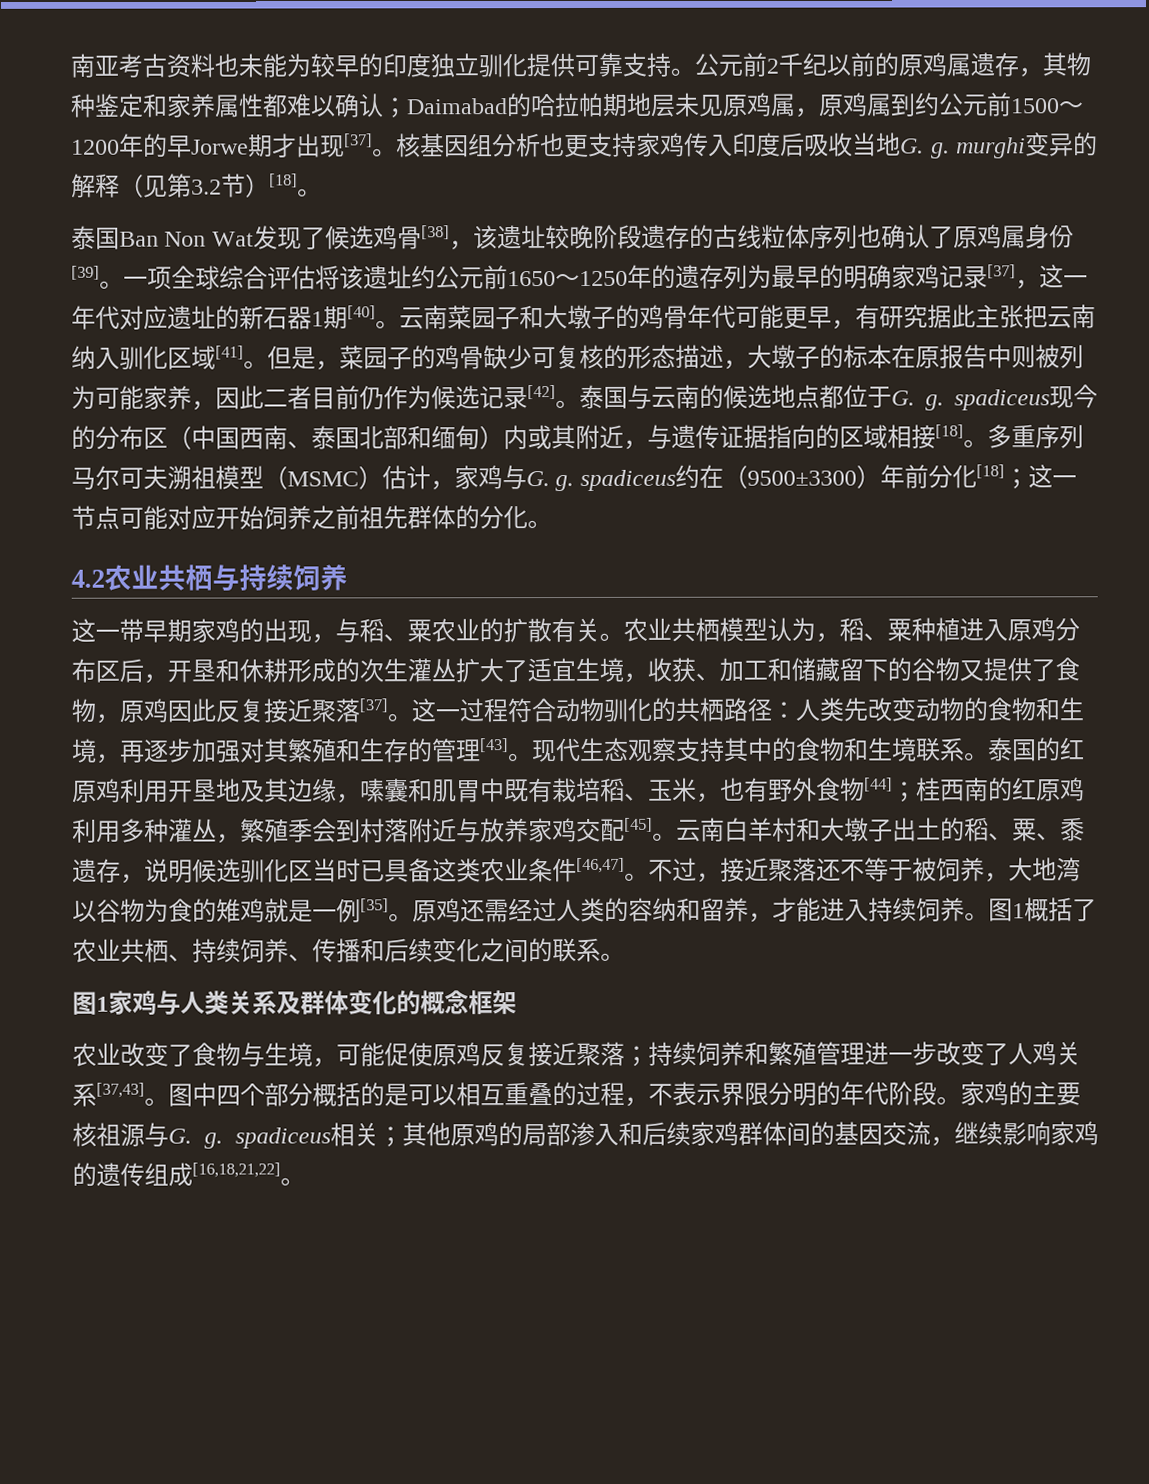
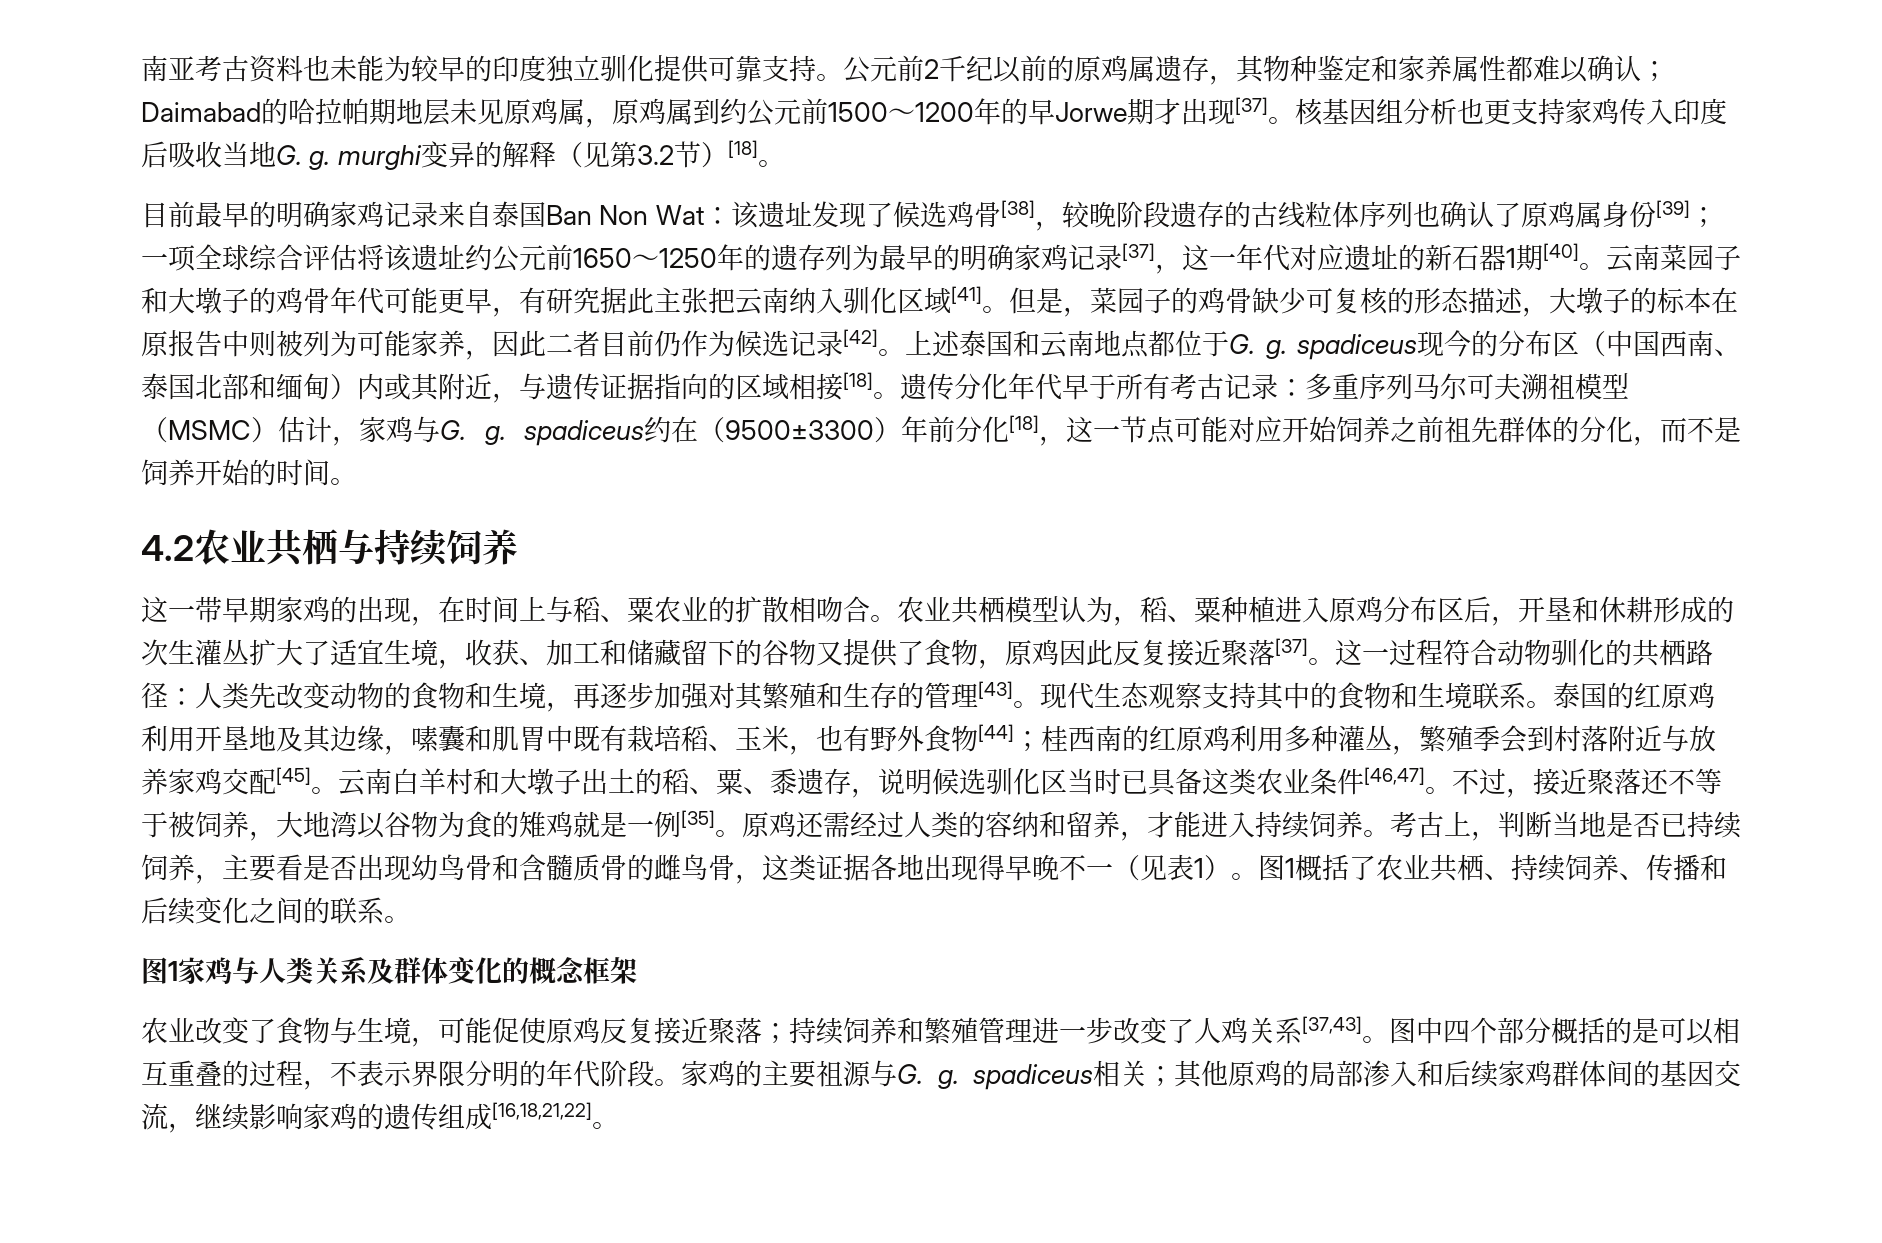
- 泰国Ban Non Wat发现了候选鸡骨[38]，该遗址较晚阶段遗存的古线粒体序列也确认了原鸡属身份[39]。一项全球综合评估将该遗址约公元前1650～1250年的遗存列为最早的明确家鸡记录[37]，这一年代对应遗址的新石器1期[40]。
+ 目前最早的明确家鸡记录来自泰国Ban Non Wat：该遗址发现了候选鸡骨[38]，较晚阶段遗存的古线粒体序列也确认了原鸡属身份[39]；一项全球综合评估将该遗址约公元前1650～1250年的遗存列为最早的明确家鸡记录[37]，这一年代对应遗址的新石器1期[40]。
- 泰国与云南的候选地点都位于G. g. spadiceus现今的分布区（中国西南、泰国北部和缅甸）内或其附近，与遗传证据指向的区域相接[18]。
+ 上述泰国和云南地点都位于G. g. spadiceus现今的分布区（中国西南、泰国北部和缅甸）内或其附近，与遗传证据指向的区域相接[18]。
- 多重序列马尔可夫溯祖模型（MSMC）估计，家鸡与G. g. spadiceus约在（9500±3300）年前分化[18]；这一节点可能对应开始饲养之前祖先群体的分化。
+ 遗传分化年代早于所有考古记录：多重序列马尔可夫溯祖模型（MSMC）估计，家鸡与G. g. spadiceus约在（9500±3300）年前分化[18]，这一节点可能对应开始饲养之前祖先群体的分化，而不是饲养开始的时间。
- 这一带早期家鸡的出现，与稻、粟农业的扩散有关。
+ 这一带早期家鸡的出现，在时间上与稻、粟农业的扩散相吻合。
+ 考古上，判断当地是否已持续饲养，主要看是否出现幼鸟骨和含髓质骨的雌鸟骨，这类证据各地出现得早晚不一（见表1）。
- 家鸡的主要核祖源与G. g. spadiceus相关；其他原鸡的局部渗入和后续家鸡群体间的基因交流，继续影响家鸡的遗传组成[16,18,21,22]。
+ 家鸡的主要祖源与G. g. spadiceus相关；其他原鸡的局部渗入和后续家鸡群体间的基因交流，继续影响家鸡的遗传组成[16,18,21,22]。

